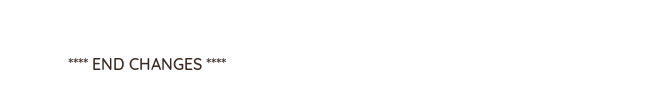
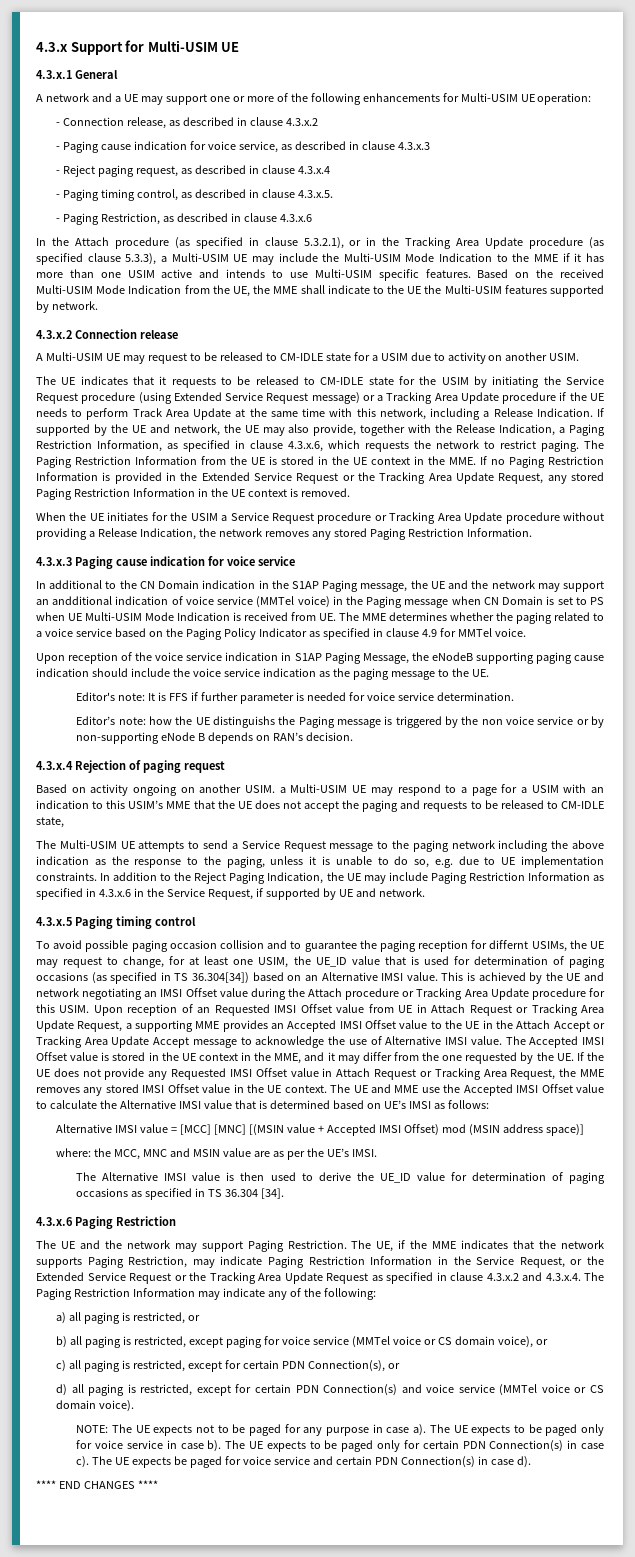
+ 4.3.x Support for Multi-USIM UE
+ 4.3.x.1 General
+ A network and a UE may support one or more of the following enhancements for Multi-USIM UE operation:
+ - Connection release, as described in clause 4.3.x.2
+ - Paging cause indication for voice service, as described in clause 4.3.x.3
+ - Reject paging request, as described in clause 4.3.x.4
+ - Paging timing control, as described in clause 4.3.x.5.
+ - Paging Restriction, as described in clause 4.3.x.6
+ In the Attach procedure (as specified in clause 5.3.2.1), or in the Tracking Area Update procedure (as specified clause 5.3.3), a Multi-USIM UE may include the Multi-USIM Mode Indication to the MME if it has more than one USIM active and intends to use Multi-USIM specific features. Based on the received Multi-USIM Mode Indication from the UE, the MME shall indicate to the UE the Multi-USIM features supported by network.
+ 4.3.x.2 Connection release
+ A Multi-USIM UE may request to be released to CM-IDLE state for a USIM due to activity on another USIM.
+ The UE indicates that it requests to be released to CM-IDLE state for the USIM by initiating the Service Request procedure (using Extended Service Request message) or a Tracking Area Update procedure if the UE needs to perform Track Area Update at the same time with this network, including a Release Indication. If supported by the UE and network, the UE may also provide, together with the Release Indication, a Paging Restriction Information, as specified in clause 4.3.x.6, which requests the network to restrict paging. The Paging Restriction Information from the UE is stored in the UE context in the MME. If no Paging Restriction Information is provided in the Extended Service Request or the Tracking Area Update Request, any stored Paging Restriction Information in the UE context is removed.
+ When the UE initiates for the USIM a Service Request procedure or Tracking Area Update procedure without providing a Release Indication, the network removes any stored Paging Restriction Information.
+ 4.3.x.3 Paging cause indication for voice service
+ In additional to the CN Domain indication in the S1AP Paging message, the UE and the network may support an andditional indication of voice service (MMTel voice) in the Paging message when CN Domain is set to PS when UE Multi-USIM Mode Indication is received from UE. The MME determines whether the paging related to a voice service based on the Paging Policy Indicator as specified in clause 4.9 for MMTel voice.
+ Upon reception of the voice service indication in S1AP Paging Message, the eNodeB supporting paging cause indication should include the voice service indication as the paging message to the UE.
+ Editor's note: It is FFS if further parameter is needed for voice service determination.
+ Editor’s note: how the UE distinguishs the Paging message is triggered by the non voice service or by non-supporting eNode B depends on RAN’s decision.
+ 4.3.x.4 Rejection of paging request
+ Based on activity ongoing on another USIM. a Multi-USIM UE may respond to a page for a USIM with an indication to this USIM’s MME that the UE does not accept the paging and requests to be released to CM-IDLE state,
+ The Multi-USIM UE attempts to send a Service Request message to the paging network including the above indication as the response to the paging, unless it is unable to do so, e.g. due to UE implementation constraints. In addition to the Reject Paging Indication, the UE may include Paging Restriction Information as specified in 4.3.x.6 in the Service Request, if supported by UE and network.
+ 4.3.x.5 Paging timing control
+ To avoid possible paging occasion collision and to guarantee the paging reception for differnt USIMs, the UE may request to change, for at least one USIM, the UE_ID value that is used for determination of paging occasions (as specified in TS 36.304[34]) based on an Alternative IMSI value. This is achieved by the UE and network negotiating an IMSI Offset value during the Attach procedure or Tracking Area Update procedure for this USIM. Upon reception of an Requested IMSI Offset value from UE in Attach Request or Tracking Area Update Request, a supporting MME provides an Accepted IMSI Offset value to the UE in the Attach Accept or Tracking Area Update Accept message to acknowledge the use of Alternative IMSI value. The Accepted IMSI Offset value is stored in the UE context in the MME, and it may differ from the one requested by the UE. If the UE does not provide any Requested IMSI Offset value in Attach Request or Tracking Area Request, the MME removes any stored IMSI Offset value in the UE context. The UE and MME use the Accepted IMSI Offset value to calculate the Alternative IMSI value that is determined based on UE’s IMSI as follows:
+ Alternative IMSI value = [MCC] [MNC] [(MSIN value + Accepted IMSI Offset) mod (MSIN address space)]
+ where: the MCC, MNC and MSIN value are as per the UE’s IMSI.
+ The Alternative IMSI value is then used to derive the UE_ID value for determination of paging occasions as specified in TS 36.304 [34].
+ 4.3.x.6 Paging Restriction
+ The UE and the network may support Paging Restriction. The UE, if the MME indicates that the network supports Paging Restriction, may indicate Paging Restriction Information in the Service Request, or the Extended Service Request or the Tracking Area Update Request as specified in clause 4.3.x.2 and 4.3.x.4. The Paging Restriction Information may indicate any of the following:
+ a) all paging is restricted, or
+ b) all paging is restricted, except paging for voice service (MMTel voice or CS domain voice), or
+ c) all paging is restricted, except for certain PDN Connection(s), or
+ d) all paging is restricted, except for certain PDN Connection(s) and voice service (MMTel voice or CS domain voice).
+ NOTE: The UE expects not to be paged for any purpose in case a). The UE expects to be paged only for voice service in case b). The UE expects to be paged only for certain PDN Connection(s) in case c). The UE expects be paged for voice service and certain PDN Connection(s) in case d).

